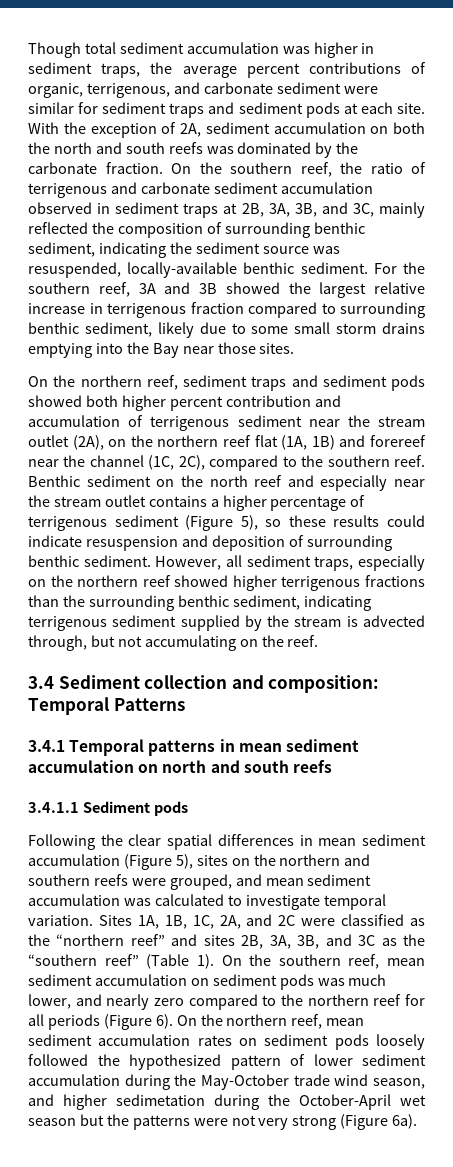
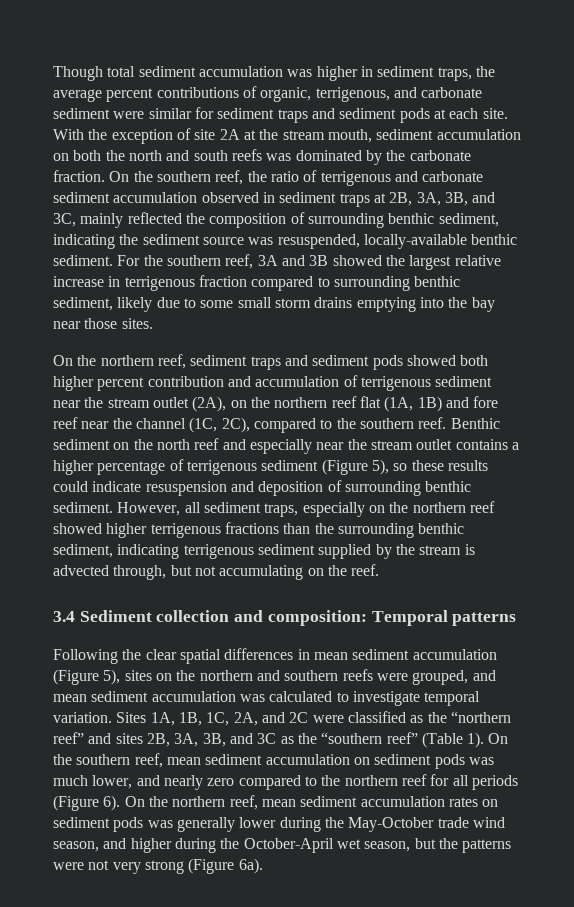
- With the exception of 2A, sediment accumulation on both the north and south reefs was dominated by the carbonate fraction.
+ With the exception of site 2A at the stream mouth, sediment accumulation on both the north and south reefs was dominated by the carbonate fraction.
- For the southern reef, 3A and 3B showed the largest relative increase in terrigenous fraction compared to surrounding benthic sediment, likely due to some small storm drains emptying into the Bay near those sites.
+ For the southern reef, 3A and 3B showed the largest relative increase in terrigenous fraction compared to surrounding benthic sediment, likely due to some small storm drains emptying into the bay near those sites.
- On the northern reef, sediment traps and sediment pods showed both higher percent contribution and accumulation of terrigenous sediment near the stream outlet (2A), on the northern reef flat (1A, 1B) and forereef near the channel (1C, 2C), compared to the southern reef.
+ On the northern reef, sediment traps and sediment pods showed both higher percent contribution and accumulation of terrigenous sediment near the stream outlet (2A), on the northern reef flat (1A, 1B) and fore reef near the channel (1C, 2C), compared to the southern reef.
- 3.4 Sediment collection and composition: Temporal Patterns
- 3.4.1 Temporal patterns in mean sediment accumulation on north and south reefs
- 3.4.1.1 Sediment pods
+ 3.4 Sediment collection and composition: Temporal patterns
- On the northern reef, mean sediment accumulation rates on sediment pods loosely followed the hypothesized pattern of lower sediment accumulation during the May-October trade wind season, and higher sedimetation during the October-April wet season but the patterns were not very strong (Figure 6a).
+ On the northern reef, mean sediment accumulation rates on sediment pods was generally lower during the May-October trade wind season, and higher during the October-April wet season, but the patterns were not very strong (Figure 6a).

